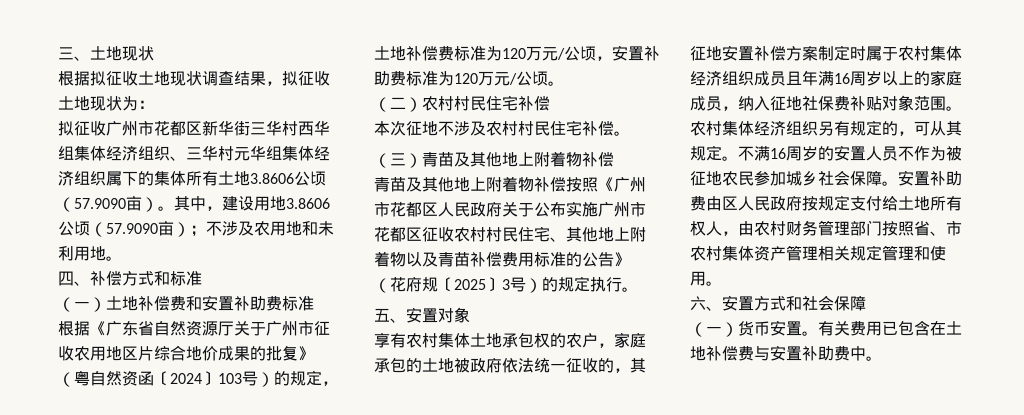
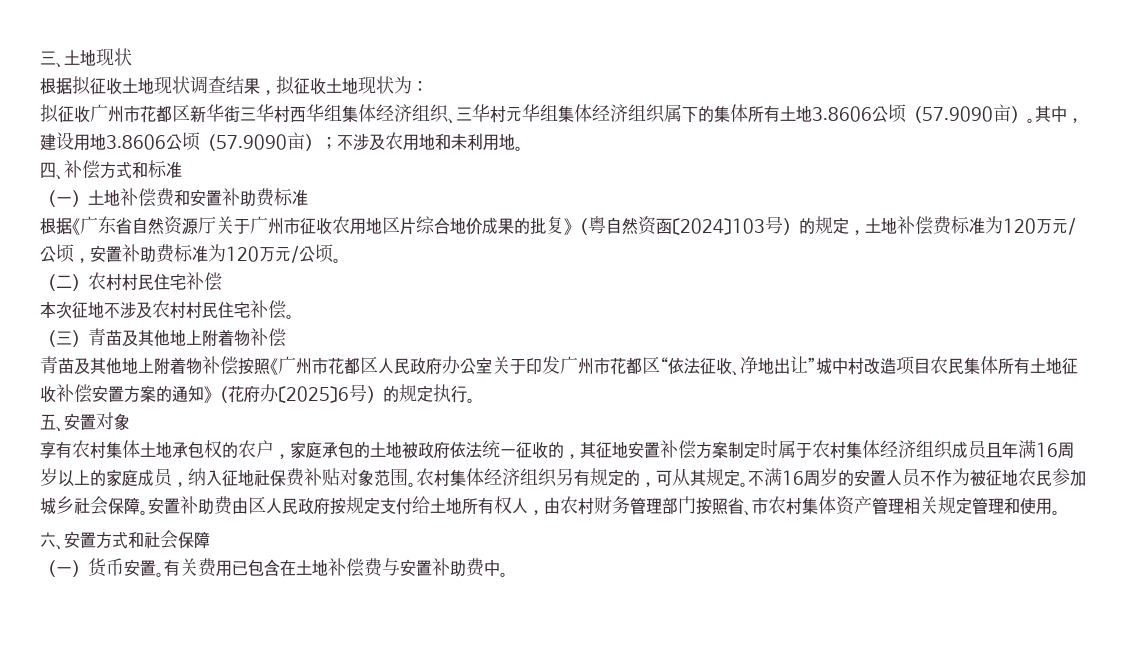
- 青苗及其他地上附着物补偿按照《广州市花都区人民政府关于公布实施广州市花都区征收农村村民住宅、其他地上附着物以及青苗补偿费用标准的公告》（花府规〔2025〕3号）的规定执行。
+ 青苗及其他地上附着物补偿按照《广州市花都区人民政府办公室关于印发广州市花都区“依法征收、净地出让”城中村改造项目农民集体所有土地征收补偿安置方案的通知》（花府办〔2025〕6号）的规定执行。

